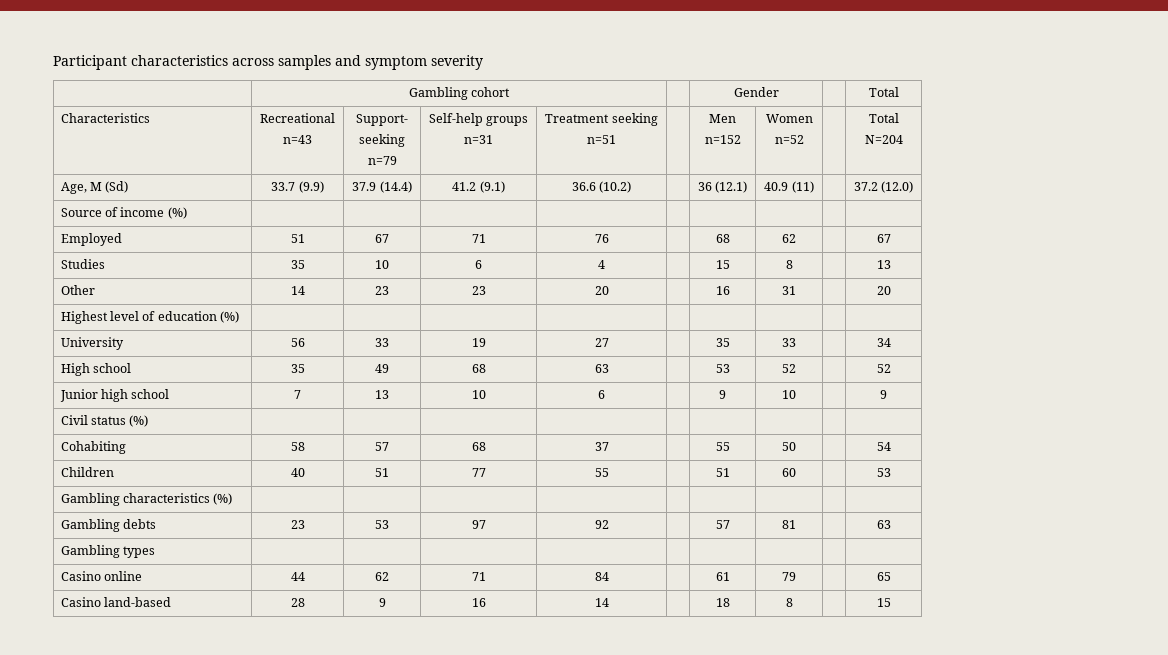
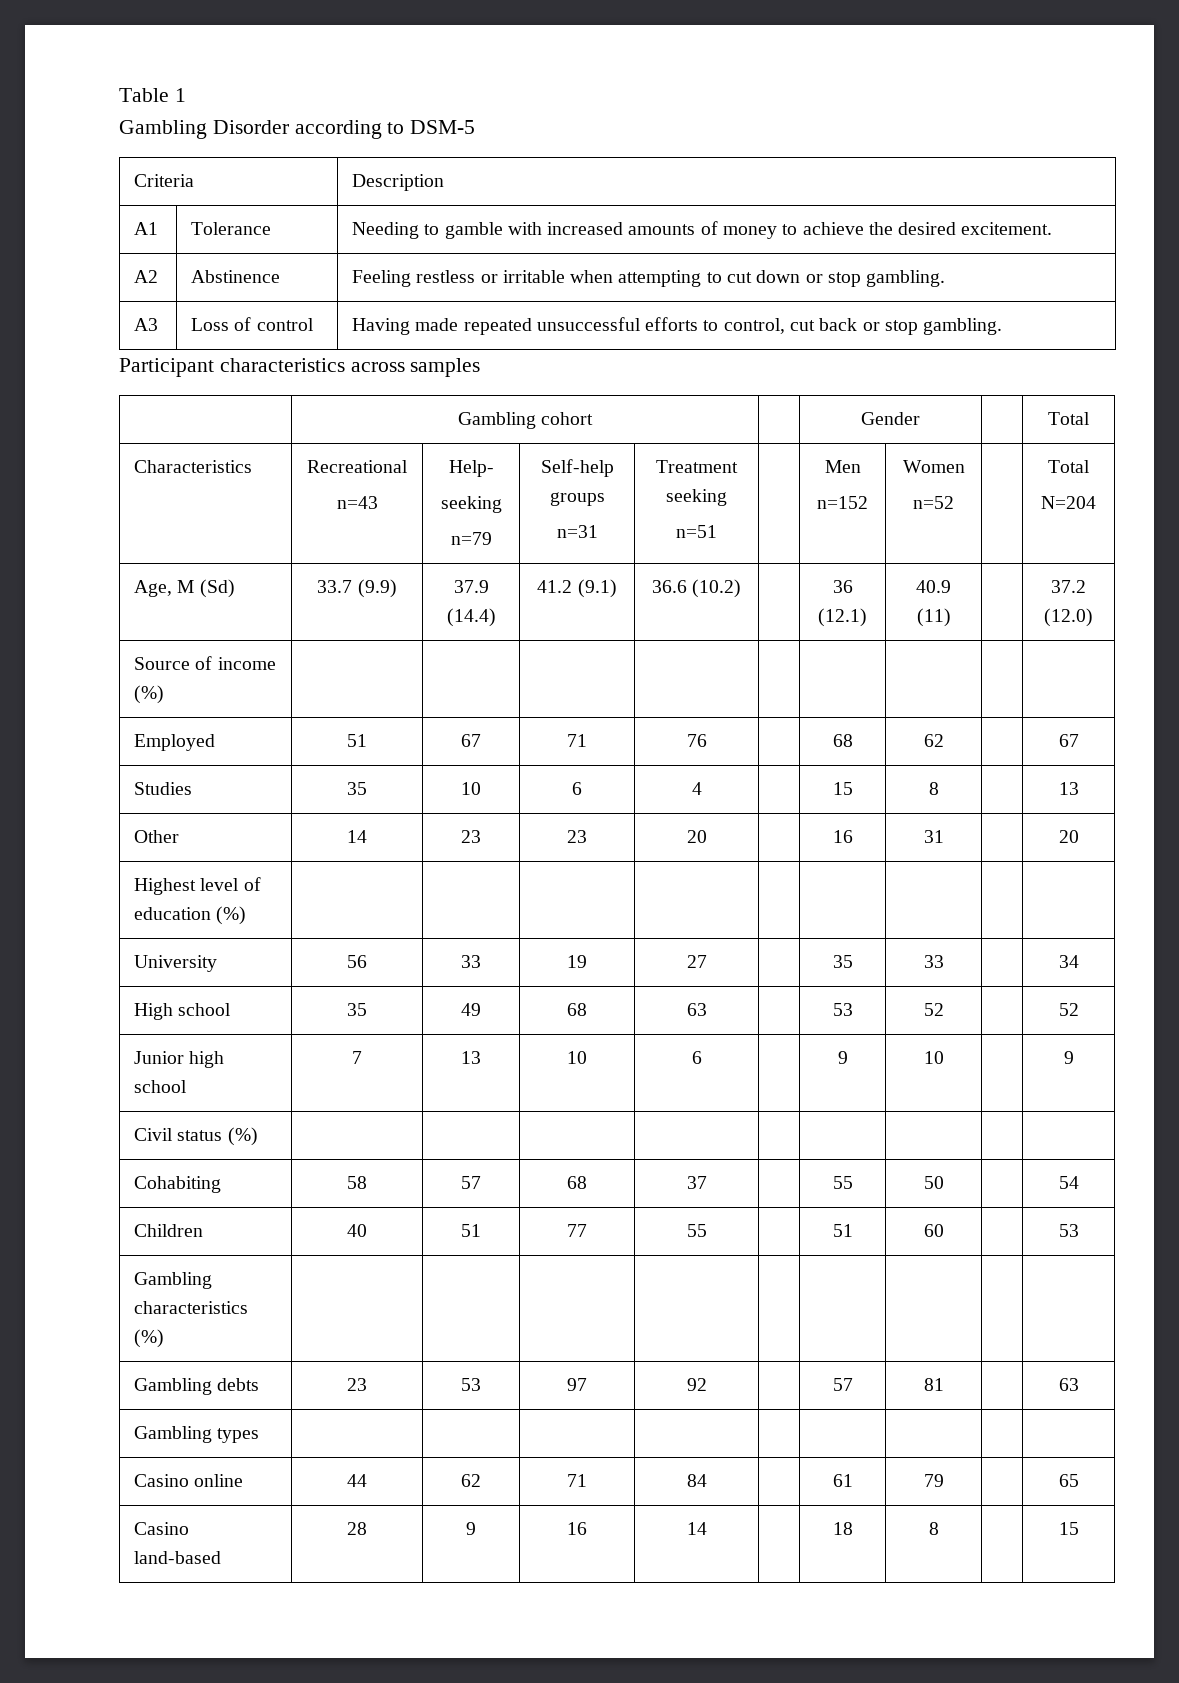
+ Table 1
+ Gambling Disorder according to DSM-5
+ Criteria | Description
+ A1 | Tolerance | Needing to gamble with increased amounts of money to achieve the desired excitement.
+ A2 | Abstinence | Feeling restless or irritable when attempting to cut down or stop gambling.
+ A3 | Loss of control | Having made repeated unsuccessful efforts to control, cut back or stop gambling.
- Participant characteristics across samples and symptom severity
+ Participant characteristics across samples
  Characteristics | Recreational
- n=43 | Support-
+ n=43 | Help-

